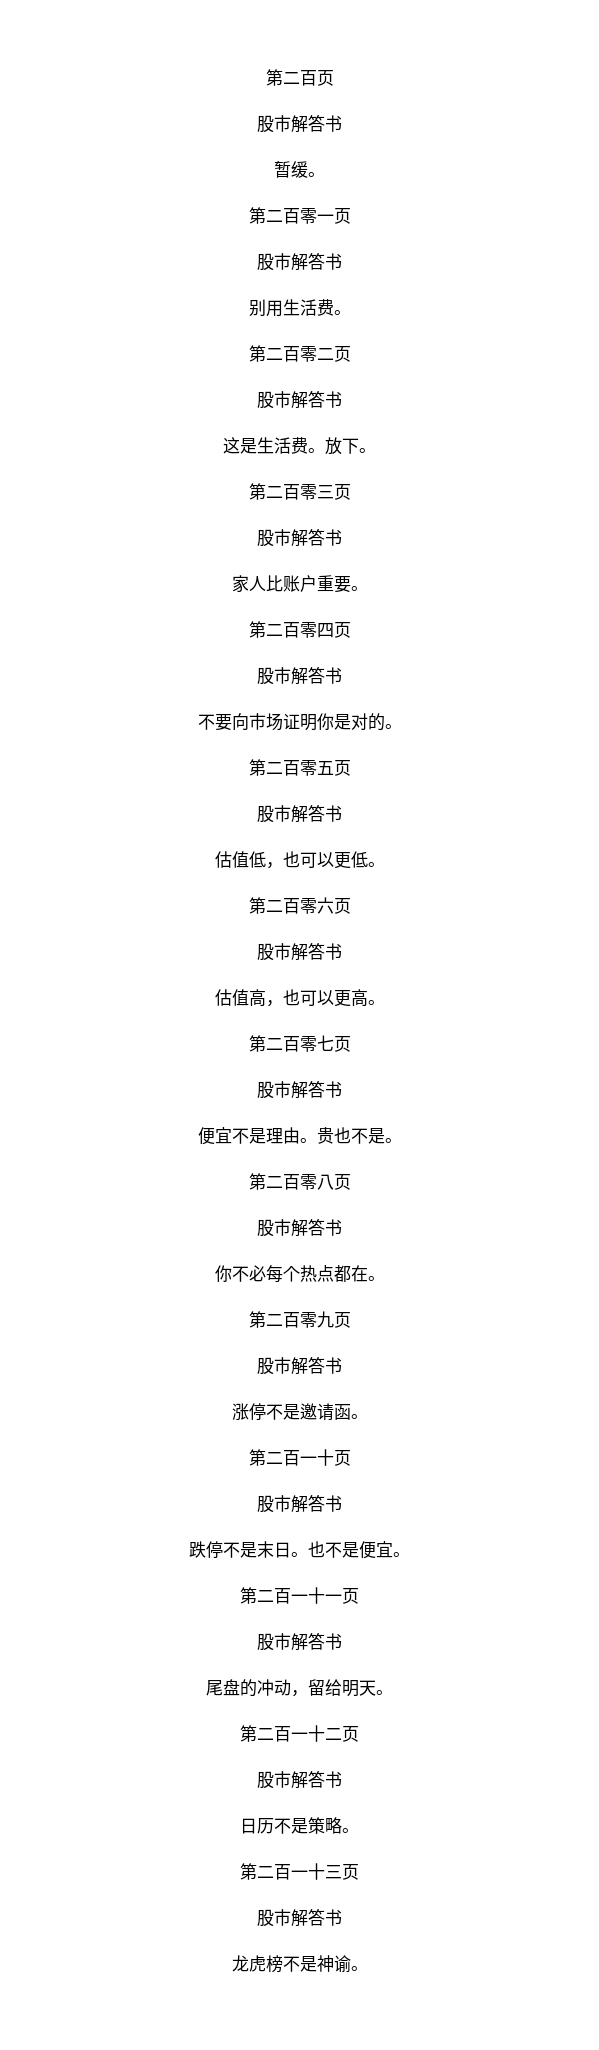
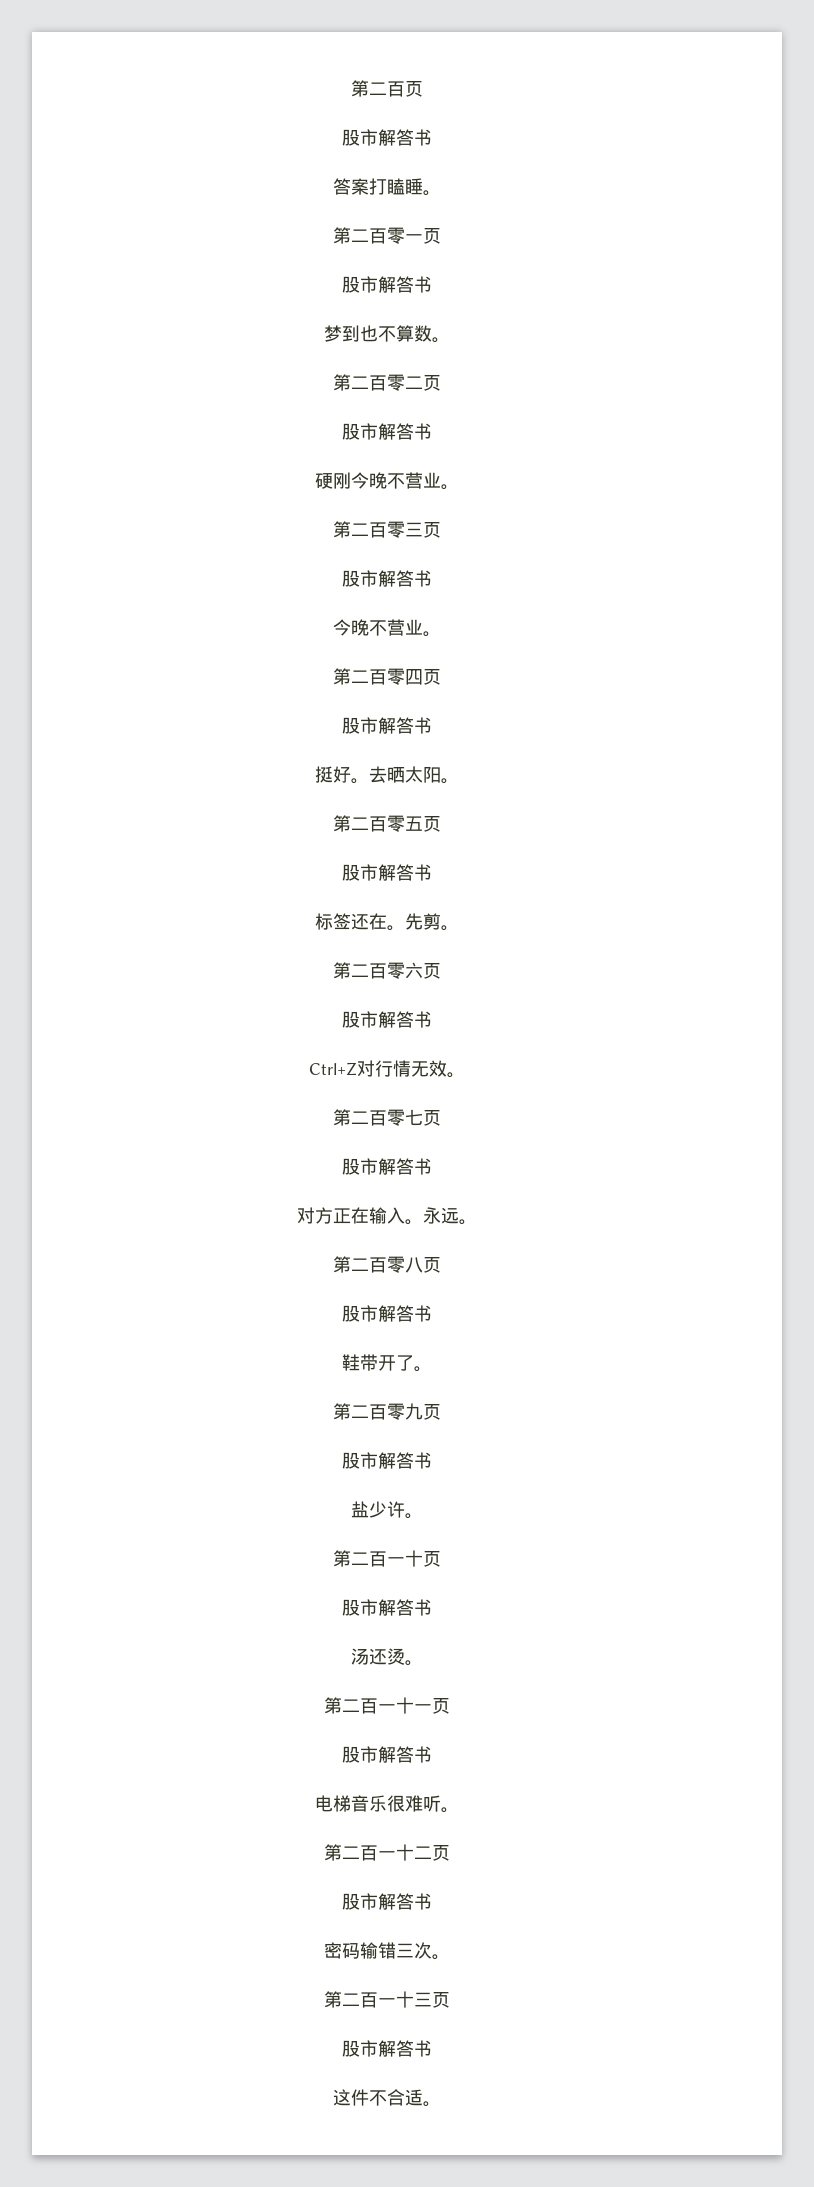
- 暂缓。
+ 答案打瞌睡。
- 别用生活费。
+ 梦到也不算数。
- 这是生活费。放下。
+ 硬刚今晚不营业。
  第二百零三页
  股市解答书
- 家人比账户重要。
+ 今晚不营业。
- 不要向市场证明你是对的。
+ 挺好。去晒太阳。
- 估值低，也可以更低。
+ 标签还在。先剪。
- 估值高，也可以更高。
+ Ctrl+Z对行情无效。
- 便宜不是理由。贵也不是。
+ 对方正在输入。永远。
- 你不必每个热点都在。
+ 鞋带开了。
- 涨停不是邀请函。
+ 盐少许。
- 跌停不是末日。也不是便宜。
+ 汤还烫。
- 尾盘的冲动，留给明天。
+ 电梯音乐很难听。
- 日历不是策略。
+ 密码输错三次。
- 龙虎榜不是神谕。
+ 这件不合适。

